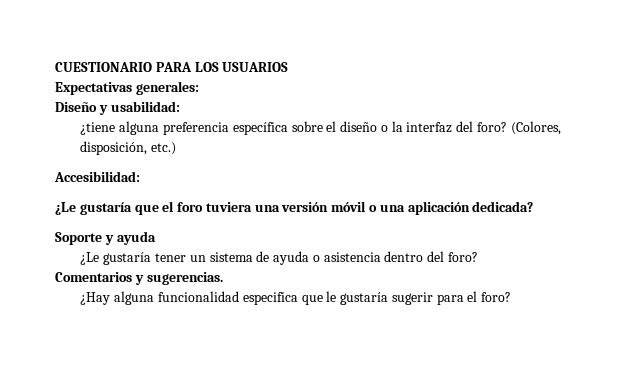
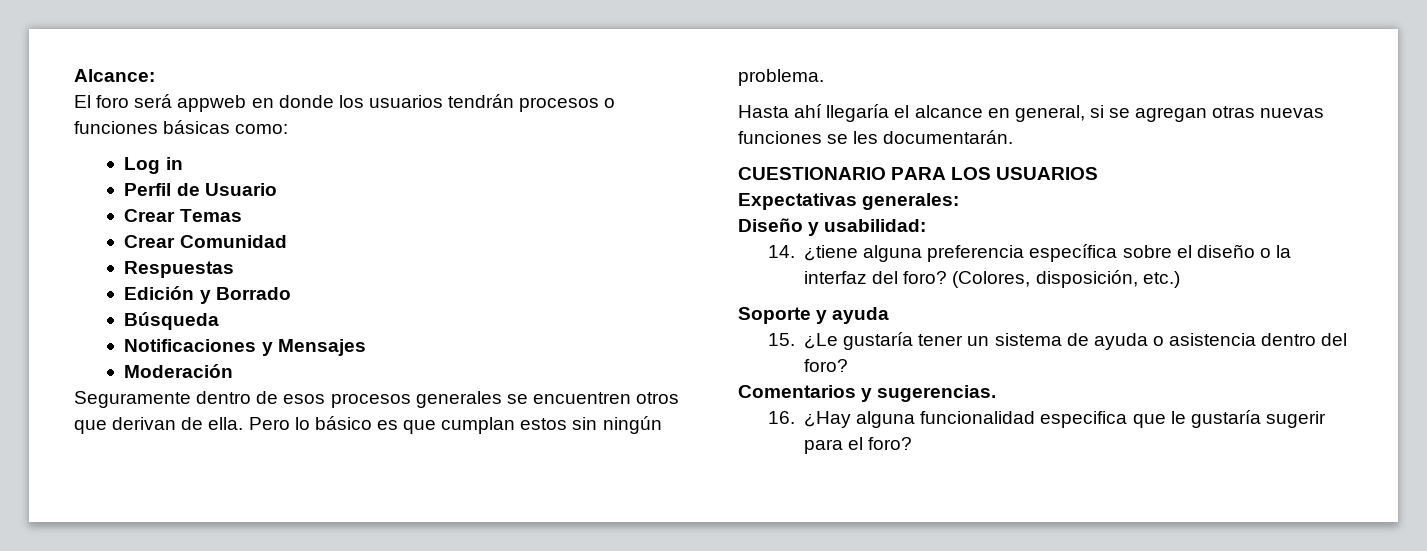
+ Alcance:
+ El foro será appweb en donde los usuarios tendrán procesos o funciones básicas como:
+ Log in
+ Perfil de Usuario
+ Crear Temas
+ Crear Comunidad
+ Respuestas
+ Edición y Borrado
+ Búsqueda
+ Notificaciones y Mensajes
+ Moderación
+ Seguramente dentro de esos procesos generales se encuentren otros que derivan de ella. Pero lo básico es que cumplan estos sin ningún problema.
+ Hasta ahí llegaría el alcance en general, si se agregan otras nuevas funciones se les documentarán.
- ¿tiene alguna preferencia específica sobre el diseño o la interfaz del foro?
+ 14. ¿tiene alguna preferencia específica sobre el diseño o la interfaz del foro?
- Accesibilidad:
- ¿Le gustaría que el foro tuviera una versión móvil o una aplicación dedicada?
- ¿Le gustaría tener un sistema de ayuda o asistencia dentro del foro?
+ 15. ¿Le gustaría tener un sistema de ayuda o asistencia dentro del foro?
- ¿Hay alguna funcionalidad especifica que le gustaría sugerir para el foro?
+ 16. ¿Hay alguna funcionalidad especifica que le gustaría sugerir para el foro?

